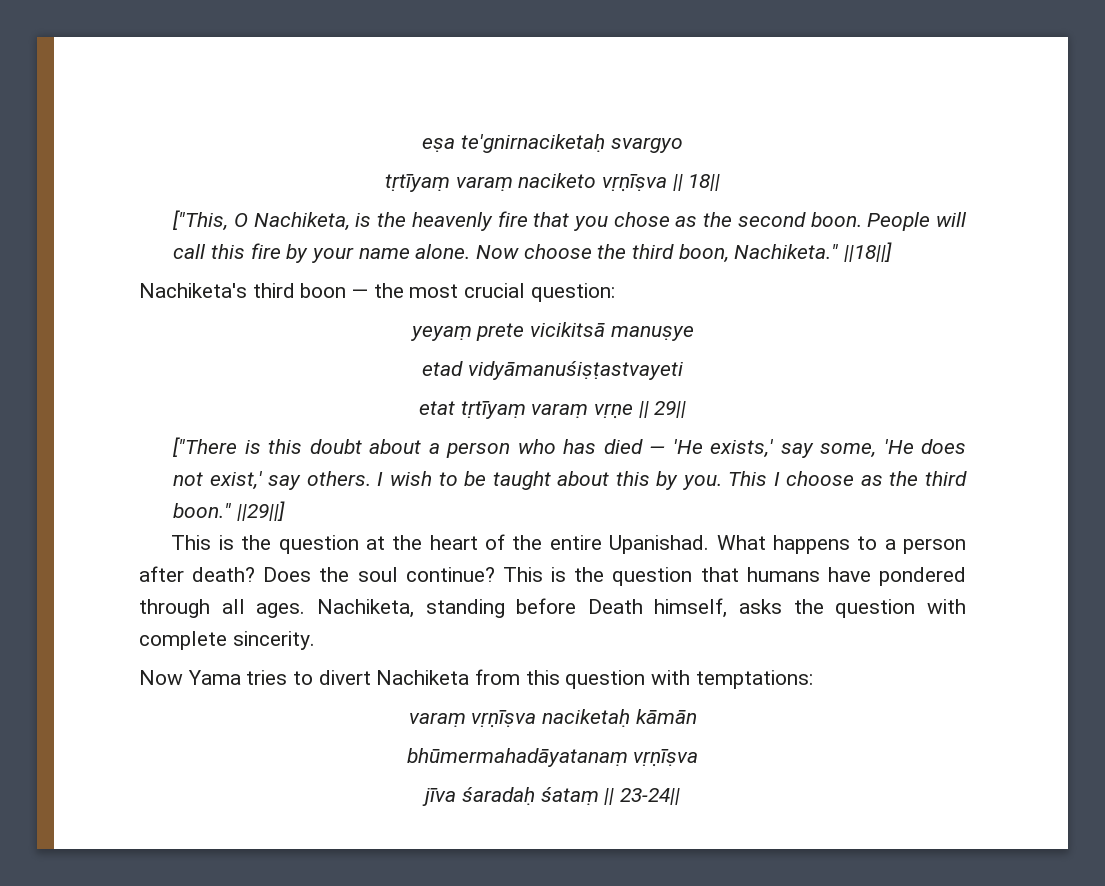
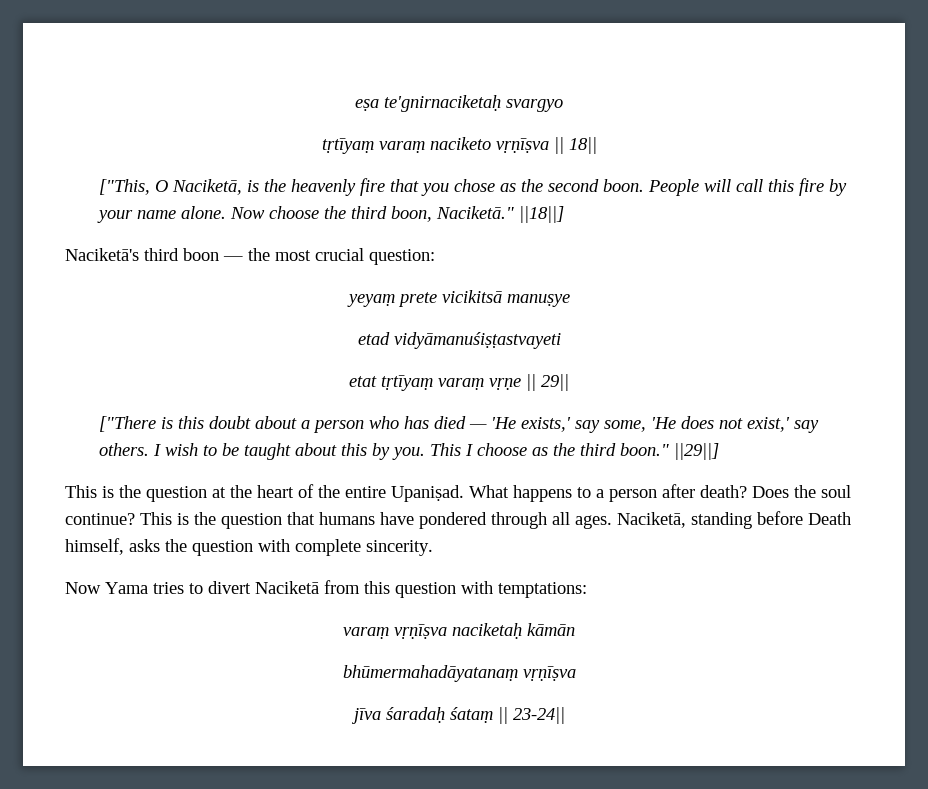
- ["This, O Nachiketa, is the heavenly fire that you chose as the second boon.
+ ["This, O Naciketā, is the heavenly fire that you chose as the second boon.
- Now choose the third boon, Nachiketa."
+ Now choose the third boon, Naciketā."
- Nachiketa's third boon — the most crucial question:
+ Naciketā's third boon — the most crucial question:
- This is the question at the heart of the entire Upanishad.
+ This is the question at the heart of the entire Upaniṣad.
- Nachiketa, standing before Death himself, asks the question with complete sincerity.
+ Naciketā, standing before Death himself, asks the question with complete sincerity.
- Now Yama tries to divert Nachiketa from this question with temptations:
+ Now Yama tries to divert Naciketā from this question with temptations:

